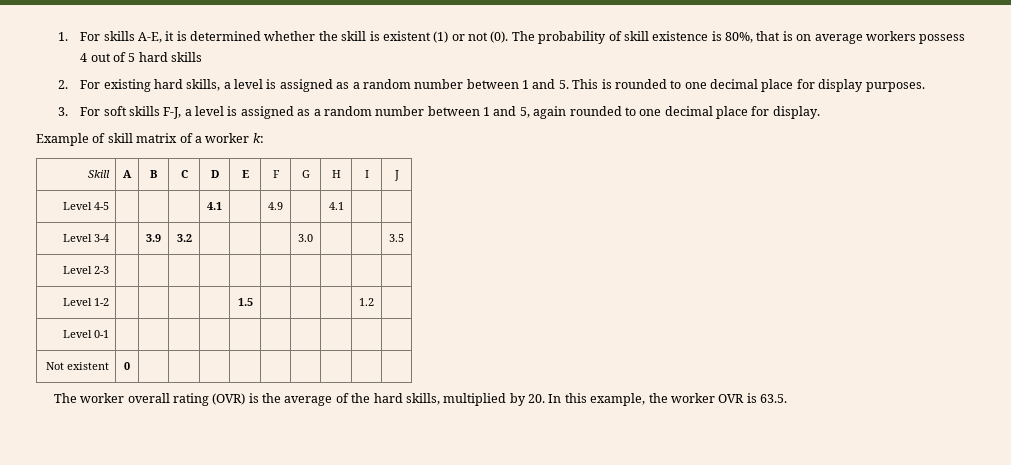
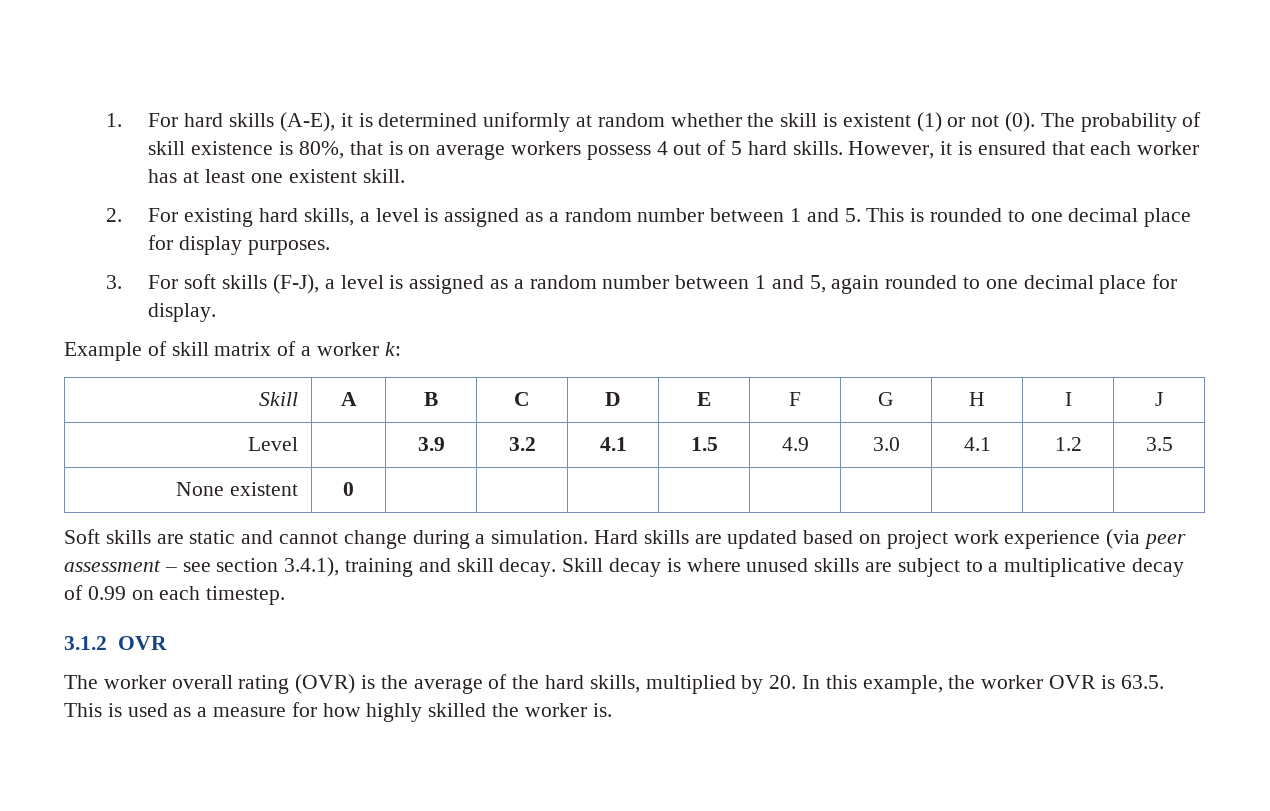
- 1. For skills A-E, it is determined whether the skill is existent (1) or not (0).
+ 1. For hard skills (A-E), it is determined uniformly at random whether the skill is existent (1) or not (0).
- The probability of skill existence is 80%, that is on average workers possess 4 out of 5 hard skills
+ The probability of skill existence is 80%, that is on average workers possess 4 out of 5 hard skills. However, it is ensured that each worker has at least one existent skill.
- 3. For soft skills F-J, a level is assigned as a random number between 1 and 5, again rounded to one decimal place for display.
+ 3. For soft skills (F-J), a level is assigned as a random number between 1 and 5, again rounded to one decimal place for display.
- Level 4-5 | | | | 4.1 | | 4.9 | | 4.1 | |
- Level 3-4 | | 3.9 | 3.2 | | | | 3.0 | | | 3.5
+ Level | | 3.9 | 3.2 | 4.1 | 1.5 | 4.9 | 3.0 | 4.1 | 1.2 | 3.5
- Level 2-3 | | | | | | | | | |
- Level 1-2 | | | | | 1.5 | | | | 1.2 |
- Level 0-1 | | | | | | | | | |
- Not existent | 0 | | | | | | | | |
+ None existent | 0 | | | | | | | | |
+ Soft skills are static and cannot change during a simulation. Hard skills are updated based on project work experience (via peer assessment – see section 3.4.1), training and skill decay. Skill decay is where unused skills are subject to a multiplicative decay of 0.99 on each timestep.
+ 3.1.2 OVR
- The worker overall rating (OVR) is the average of the hard skills, multiplied by 20. In this example, the worker OVR is 63.5.
+ The worker overall rating (OVR) is the average of the hard skills, multiplied by 20. In this example, the worker OVR is 63.5. This is used as a measure for how highly skilled the worker is.

